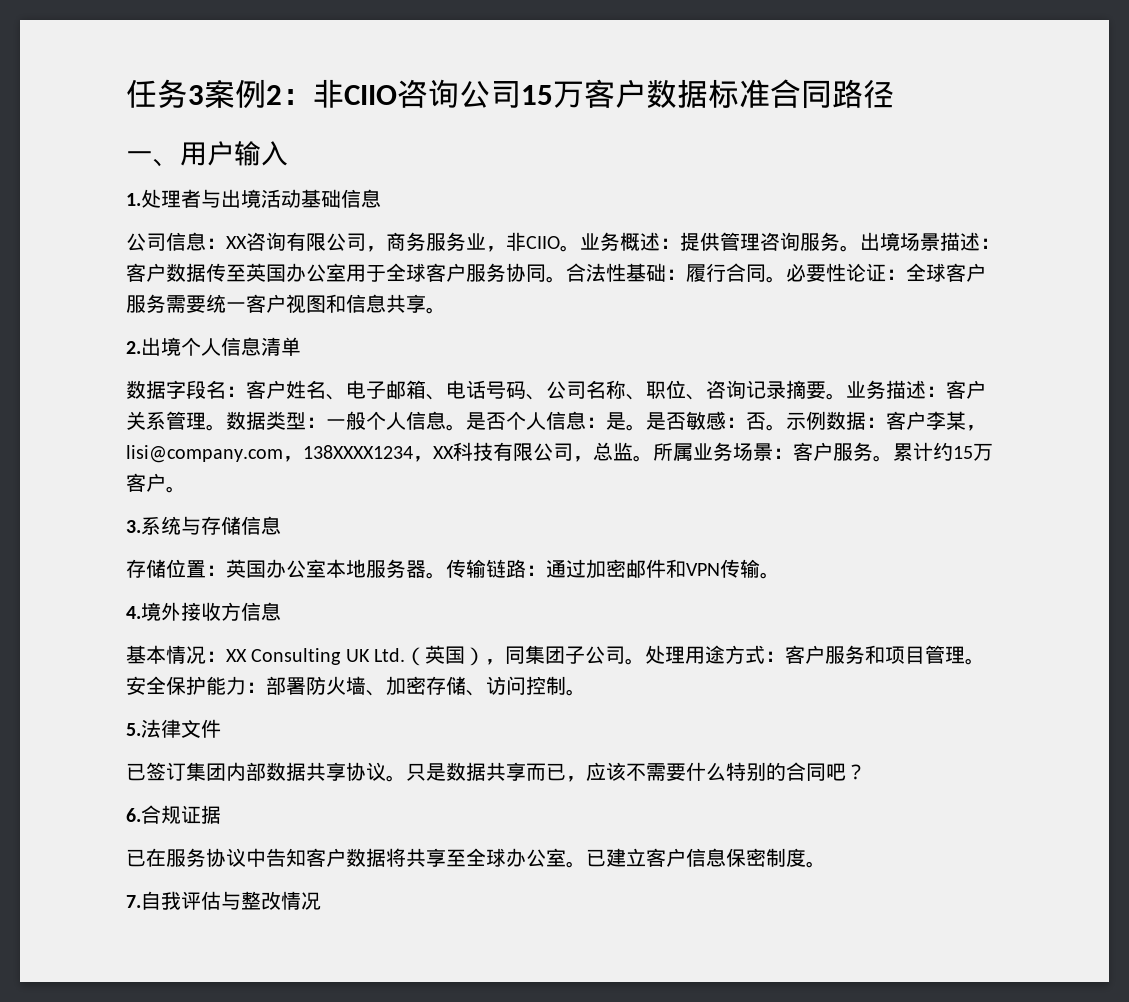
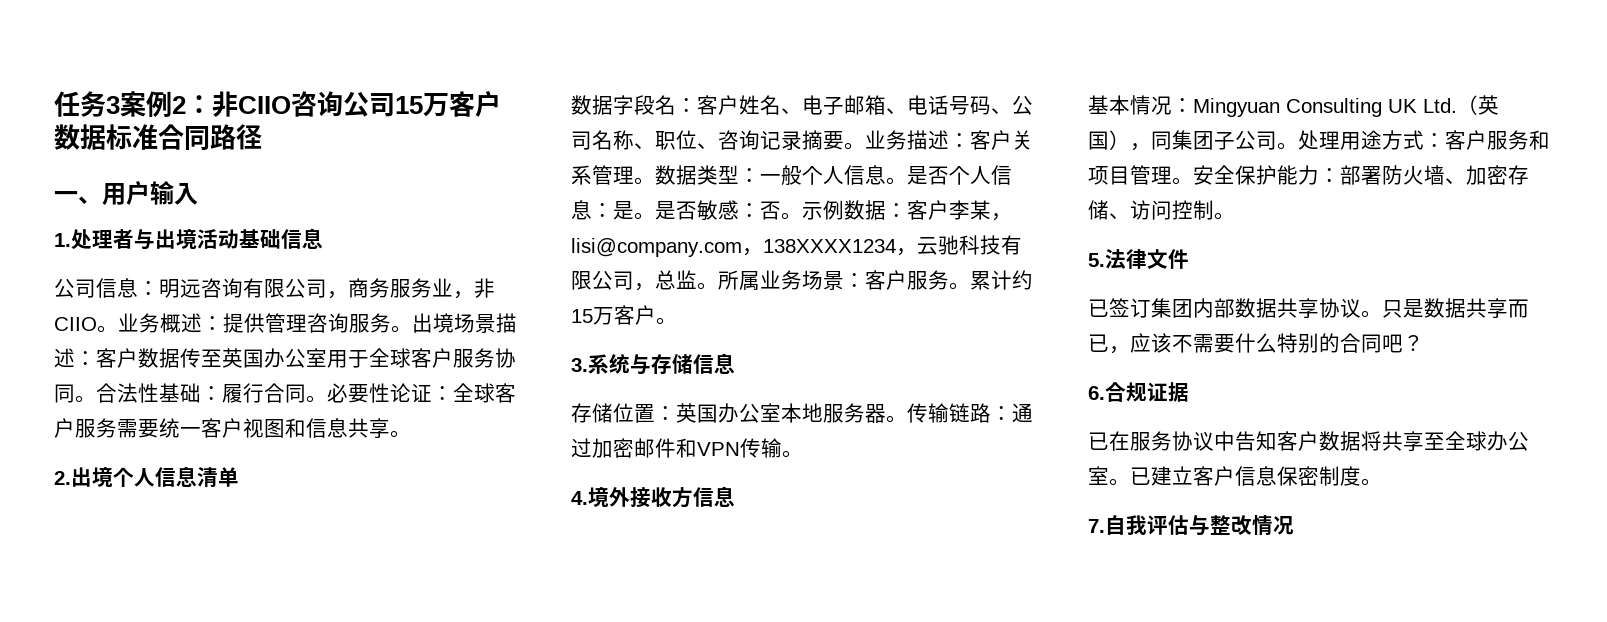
- 公司信息：XX咨询有限公司，商务服务业，非CIIO。
+ 公司信息：明远咨询有限公司，商务服务业，非CIIO。
- 示例数据：客户李某，lisi@company.com，138XXXX1234，XX科技有限公司，总监。
+ 示例数据：客户李某，lisi@company.com，138XXXX1234，云驰科技有限公司，总监。
- 基本情况：XX Consulting UK Ltd.（英国），同集团子公司。
+ 基本情况：Mingyuan Consulting UK Ltd.（英国），同集团子公司。

